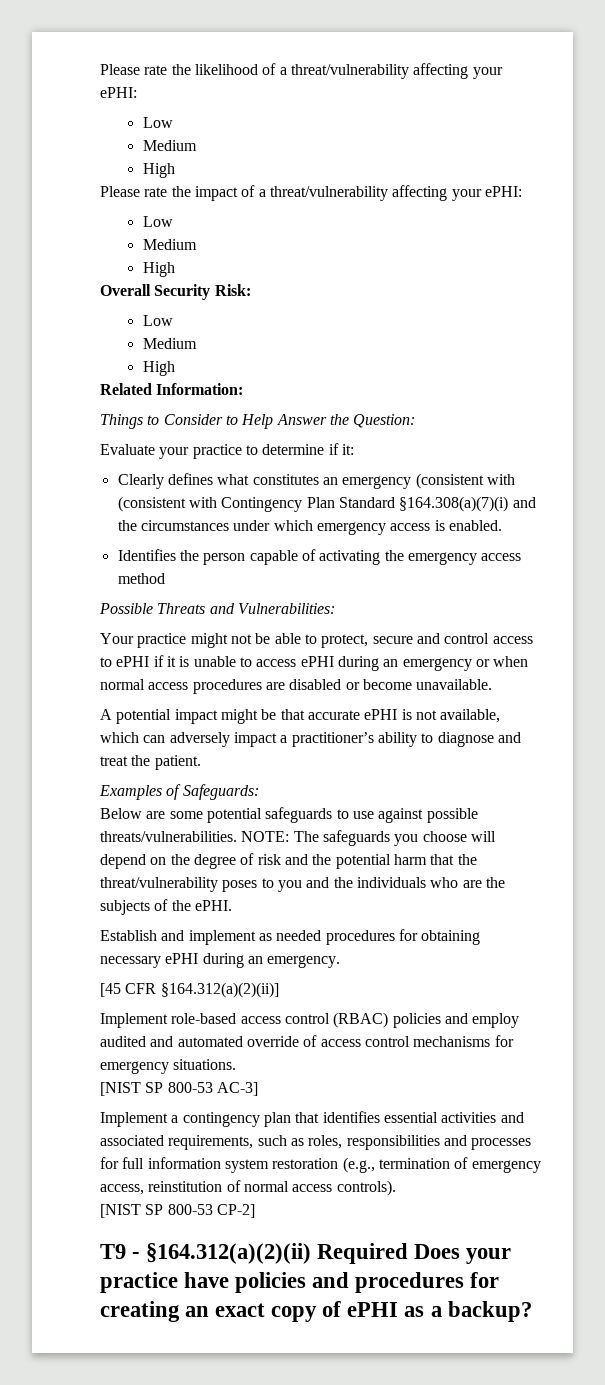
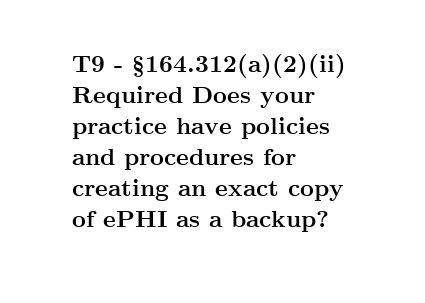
- Please rate the likelihood of a threat/vulnerability affecting your ePHI:
- Low
- Medium
- High
- Please rate the impact of a threat/vulnerability affecting your ePHI:
- Low
- Medium
- High
- Overall Security Risk:
- Low
- Medium
- High
- Related Information:
- Things to Consider to Help Answer the Question:
- Evaluate your practice to determine if it:
- Clearly defines what constitutes an emergency (consistent with (consistent with Contingency Plan Standard §164.308(a)(7)(i) and the circumstances under which emergency access is enabled.
- Identifies the person capable of activating the emergency access method
- Possible Threats and Vulnerabilities:
- Your practice might not be able to protect, secure and control access to ePHI if it is unable to access ePHI during an emergency or when normal access procedures are disabled or become unavailable.
- A potential impact might be that accurate ePHI is not available, which can adversely impact a practitioner’s ability to diagnose and treat the patient.
- Examples of Safeguards:
- Below are some potential safeguards to use against possible threats/vulnerabilities. NOTE: The safeguards you choose will depend on the degree of risk and the potential harm that the threat/vulnerability poses to you and the individuals who are the subjects of the ePHI.
- Establish and implement as needed procedures for obtaining necessary ePHI during an emergency.
- [45 CFR §164.312(a)(2)(ii)]
- Implement role-based access control (RBAC) policies and employ audited and automated override of access control mechanisms for emergency situations.
- [NIST SP 800-53 AC-3]
- Implement a contingency plan that identifies essential activities and associated requirements, such as roles, responsibilities and processes for full information system restoration (e.g., termination of emergency access, reinstitution of normal access controls).
- [NIST SP 800-53 CP-2]

